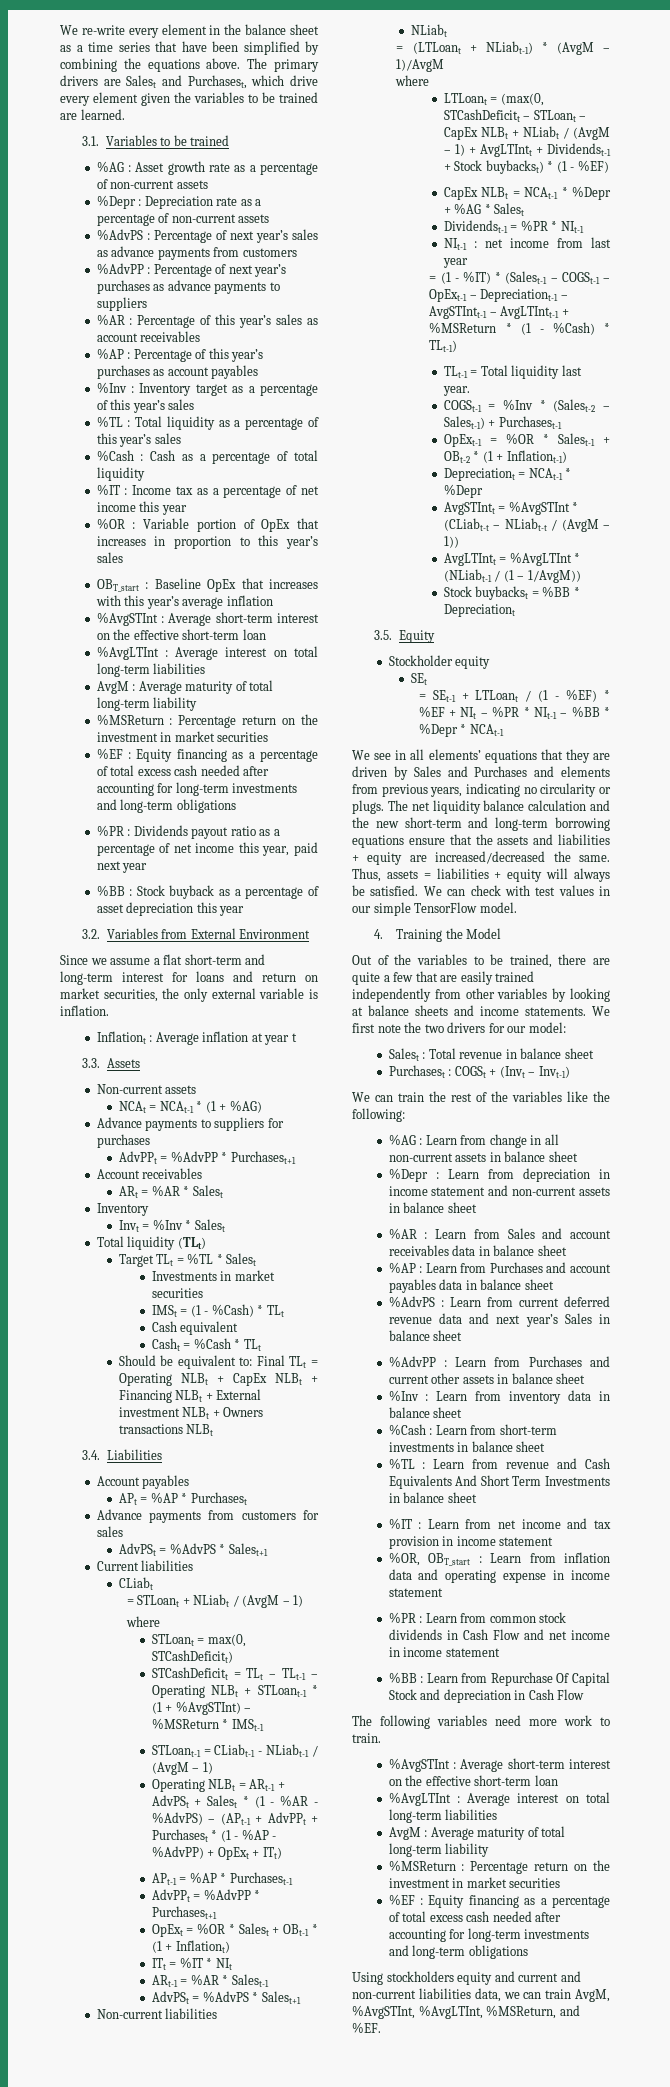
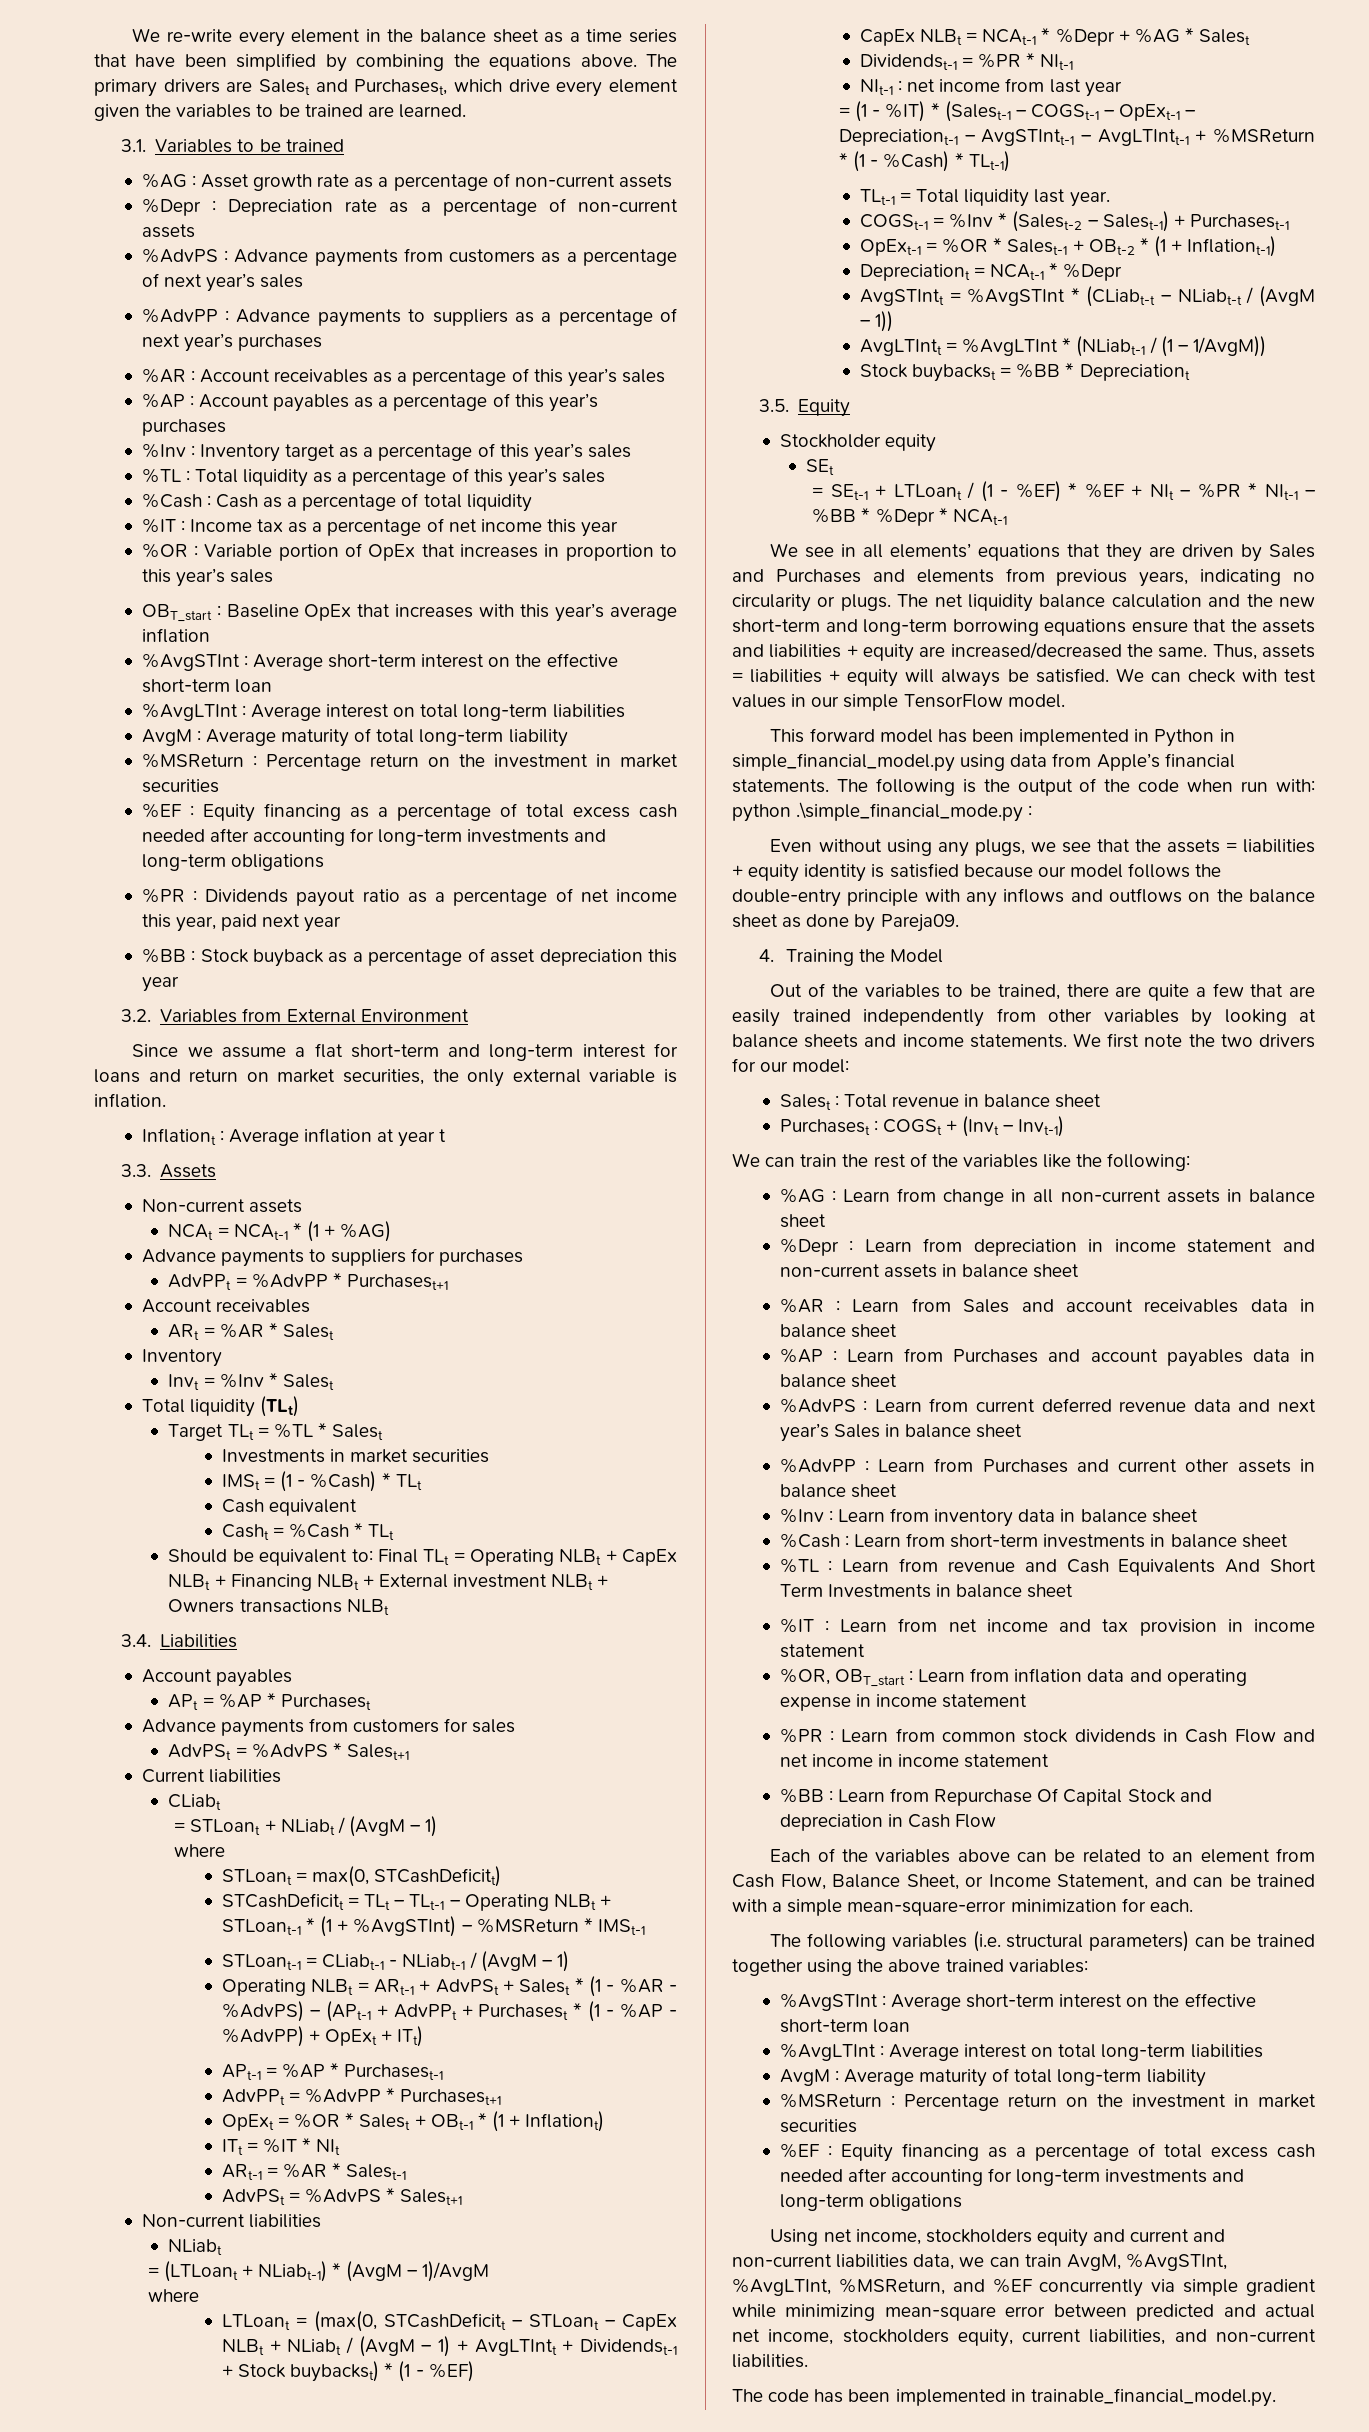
- %AdvPS : Percentage of next year’s sales as advance payments from customers
- %AdvPP : Percentage of next year’s purchases as advance payments to suppliers
- %AR : Percentage of this year’s sales as account receivables
- %AP : Percentage of this year’s purchases as account payables
+ %AdvPS : Advance payments from customers as a percentage of next year’s sales
+ %AdvPP : Advance payments to suppliers as a percentage of next year’s purchases
+ %AR : Account receivables as a percentage of this year’s sales
+ %AP : Account payables as a percentage of this year’s purchases
+ This forward model has been implemented in Python in simple_financial_model.py using data from Apple’s financial statements. The following is the output of the code when run with: python .\simple_financial_mode.py :
+ Even without using any plugs, we see that the assets = liabilities + equity identity is satisfied because our model follows the double-entry principle with any inflows and outflows on the balance sheet as done by Pareja09.
- The following variables need more work to train.
+ Each of the variables above can be related to an element from Cash Flow, Balance Sheet, or Income Statement, and can be trained with a simple mean-square-error minimization for each.
+ The following variables (i.e. structural parameters) can be trained together using the above trained variables:
- Using stockholders equity and current and non-current liabilities data, we can train AvgM, %AvgSTInt, %AvgLTInt, %MSReturn, and %EF.
+ Using net income, stockholders equity and current and non-current liabilities data, we can train AvgM, %AvgSTInt, %AvgLTInt, %MSReturn, and %EF concurrently via simple gradient while minimizing mean-square error between predicted and actual net income, stockholders equity, current liabilities, and non-current liabilities.
+ The code has been implemented in trainable_financial_model.py.

